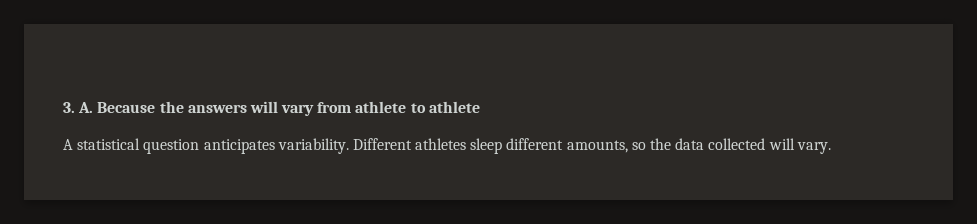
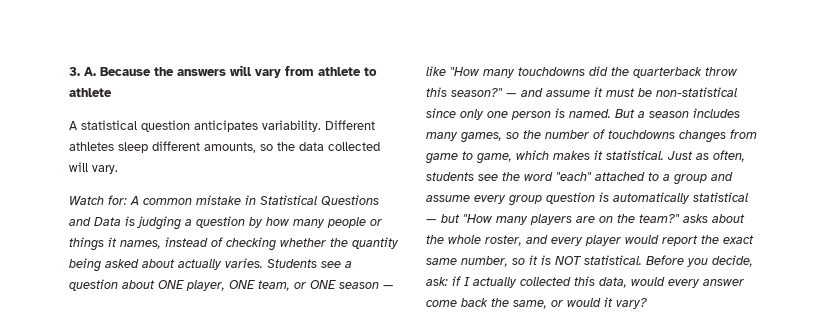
+ Watch for: A common mistake in Statistical Questions and Data is judging a question by how many people or things it names, instead of checking whether the quantity being asked about actually varies. Students see a question about ONE player, ONE team, or ONE season — like "How many touchdowns did the quarterback throw this season?" — and assume it must be non-statistical since only one person is named. But a season includes many games, so the number of touchdowns changes from game to game, which makes it statistical. Just as often, students see the word "each" attached to a group and assume every group question is automatically statistical — but "How many players are on the team?" asks about the whole roster, and every player would report the exact same number, so it is NOT statistical. Before you decide, ask: if I actually collected this data, would every answer come back the same, or would it vary?

